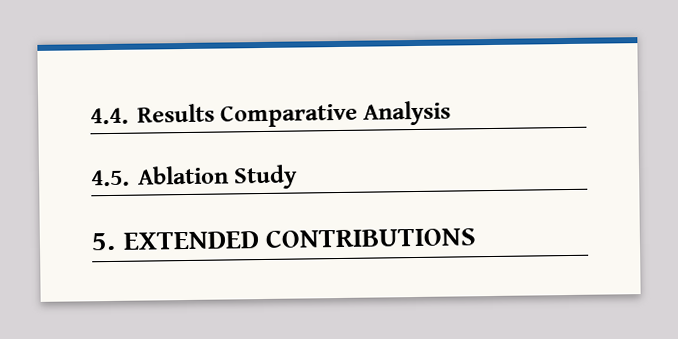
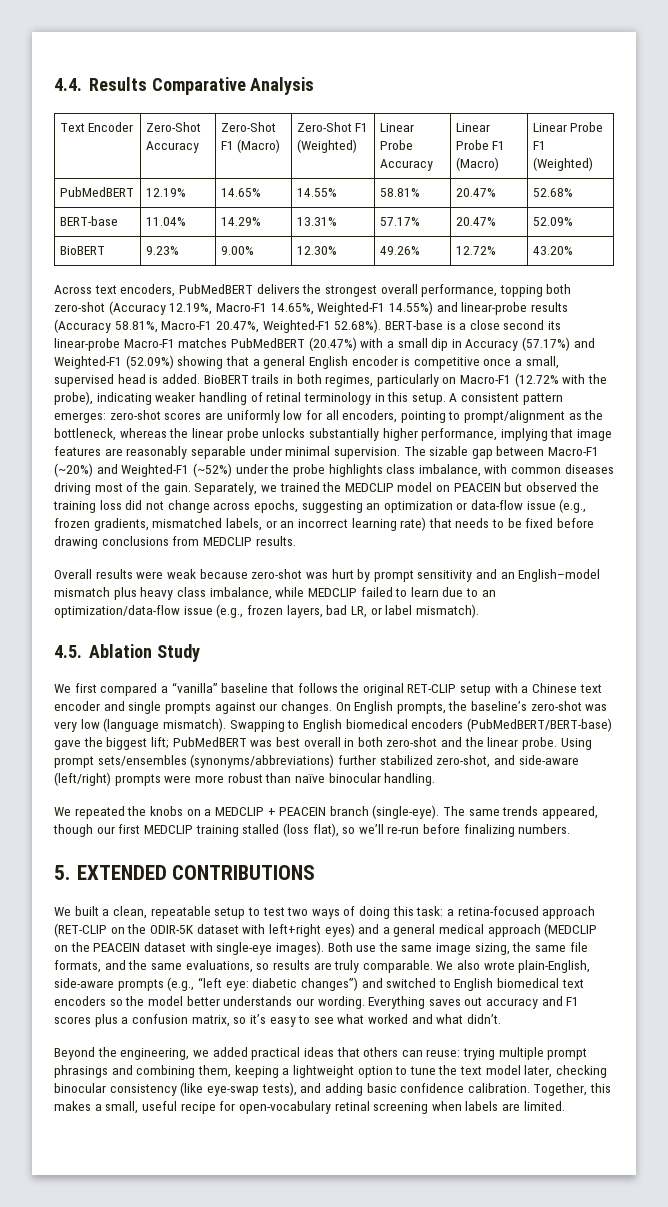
+ Text Encoder | Zero-Shot Accuracy | Zero-Shot F1 (Macro) | Zero-Shot F1 (Weighted) | Linear Probe Accuracy | Linear Probe F1 (Macro) | Linear Probe F1 (Weighted)
+ PubMedBERT | 12.19% | 14.65% | 14.55% | 58.81% | 20.47% | 52.68%
+ BERT-base | 11.04% | 14.29% | 13.31% | 57.17% | 20.47% | 52.09%
+ BioBERT | 9.23% | 9.00% | 12.30% | 49.26% | 12.72% | 43.20%
+ Across text encoders, PubMedBERT delivers the strongest overall performance, topping both zero-shot (Accuracy 12.19%, Macro-F1 14.65%, Weighted-F1 14.55%) and linear-probe results (Accuracy 58.81%, Macro-F1 20.47%, Weighted-F1 52.68%). BERT-base is a close second its linear-probe Macro-F1 matches PubMedBERT (20.47%) with a small dip in Accuracy (57.17%) and Weighted-F1 (52.09%) showing that a general English encoder is competitive once a small, supervised head is added. BioBERT trails in both regimes, particularly on Macro-F1 (12.72% with the probe), indicating weaker handling of retinal terminology in this setup. A consistent pattern emerges: zero-shot scores are uniformly low for all encoders, pointing to prompt/alignment as the bottleneck, whereas the linear probe unlocks substantially higher performance, implying that image features are reasonably separable under minimal supervision. The sizable gap between Macro-F1 (~20%) and Weighted-F1 (~52%) under the probe highlights class imbalance, with common diseases driving most of the gain. Separately, we trained the MEDCLIP model on PEACEIN but observed the training loss did not change across epochs, suggesting an optimization or data-flow issue (e.g., frozen gradients, mismatched labels, or an incorrect learning rate) that needs to be fixed before drawing conclusions from MEDCLIP results.
+ Overall results were weak because zero-shot was hurt by prompt sensitivity and an English–model mismatch plus heavy class imbalance, while MEDCLIP failed to learn due to an optimization/data-flow issue (e.g., frozen layers, bad LR, or label mismatch).
  4.5. Ablation Study
+ We first compared a “vanilla” baseline that follows the original RET-CLIP setup with a Chinese text encoder and single prompts against our changes. On English prompts, the baseline’s zero-shot was very low (language mismatch). Swapping to English biomedical encoders (PubMedBERT/BERT-base) gave the biggest lift; PubMedBERT was best overall in both zero-shot and the linear probe. Using prompt sets/ensembles (synonyms/abbreviations) further stabilized zero-shot, and side-aware (left/right) prompts were more robust than naïve binocular handling.
+ We repeated the knobs on a MEDCLIP + PEACEIN branch (single-eye). The same trends appeared, though our first MEDCLIP training stalled (loss flat), so we’ll re-run before finalizing numbers.
  5. EXTENDED CONTRIBUTIONS
+ We built a clean, repeatable setup to test two ways of doing this task: a retina-focused approach (RET-CLIP on the ODIR-5K dataset with left+right eyes) and a general medical approach (MEDCLIP on the PEACEIN dataset with single-eye images). Both use the same image sizing, the same file formats, and the same evaluations, so results are truly comparable. We also wrote plain-English, side-aware prompts (e.g., “left eye: diabetic changes”) and switched to English biomedical text encoders so the model better understands our wording. Everything saves out accuracy and F1 scores plus a confusion matrix, so it’s easy to see what worked and what didn’t.
+ Beyond the engineering, we added practical ideas that others can reuse: trying multiple prompt phrasings and combining them, keeping a lightweight option to tune the text model later, checking binocular consistency (like eye-swap tests), and adding basic confidence calibration. Together, this makes a small, useful recipe for open-vocabulary retinal screening when labels are limited.

